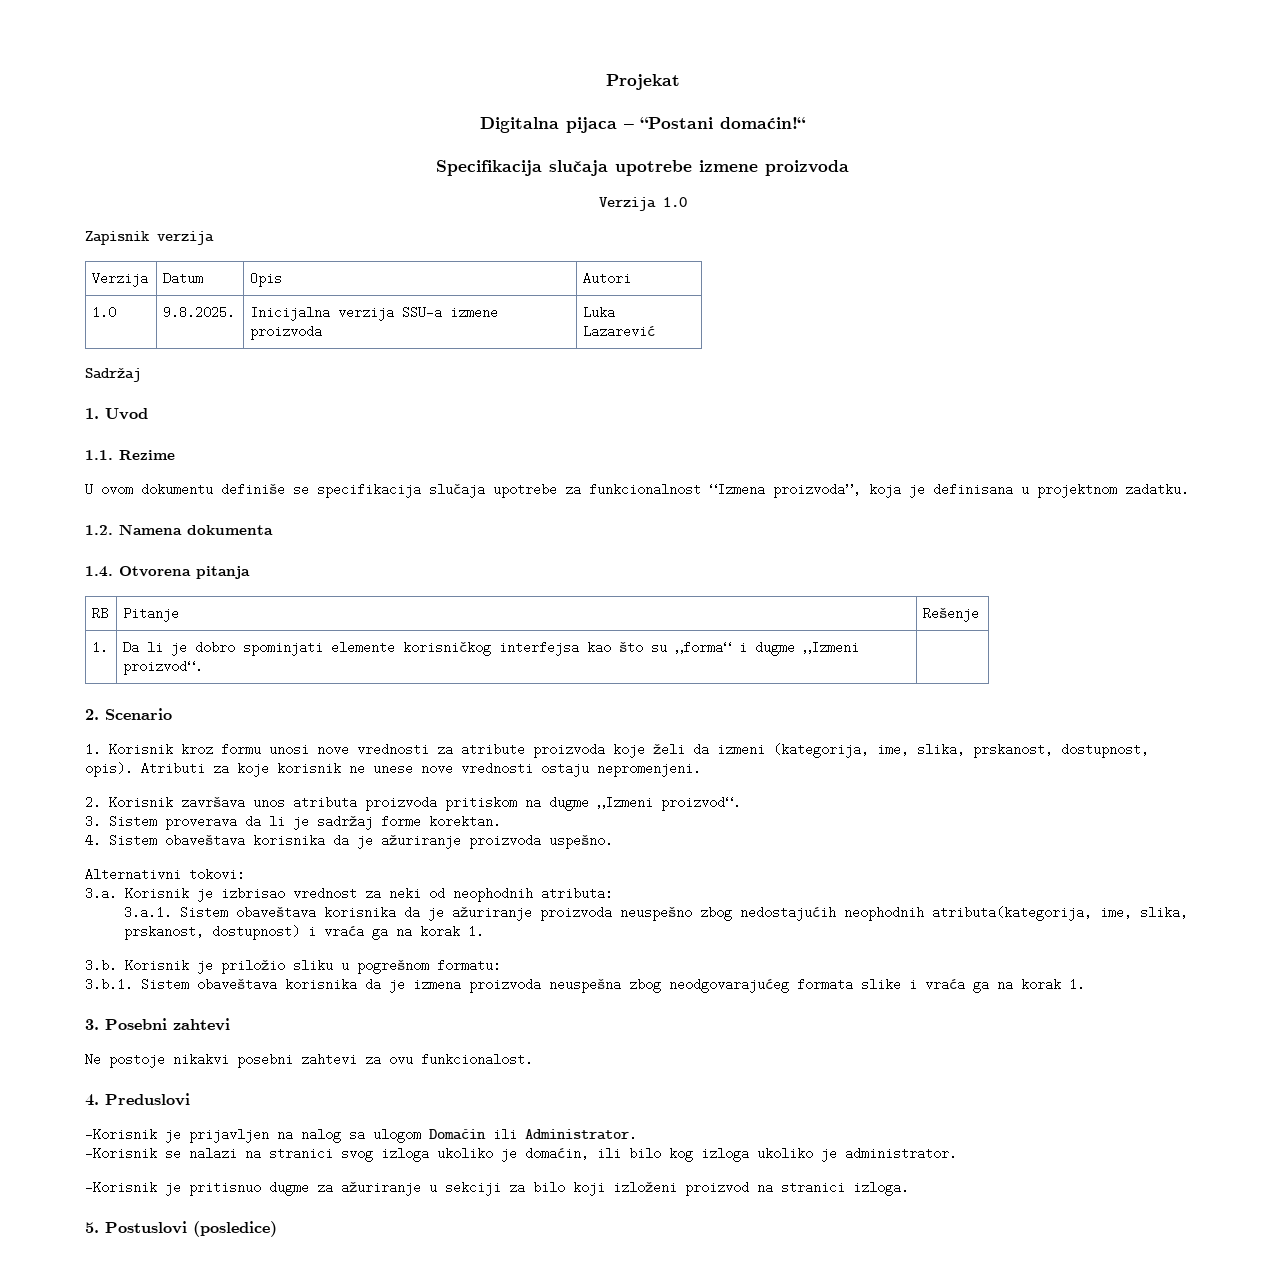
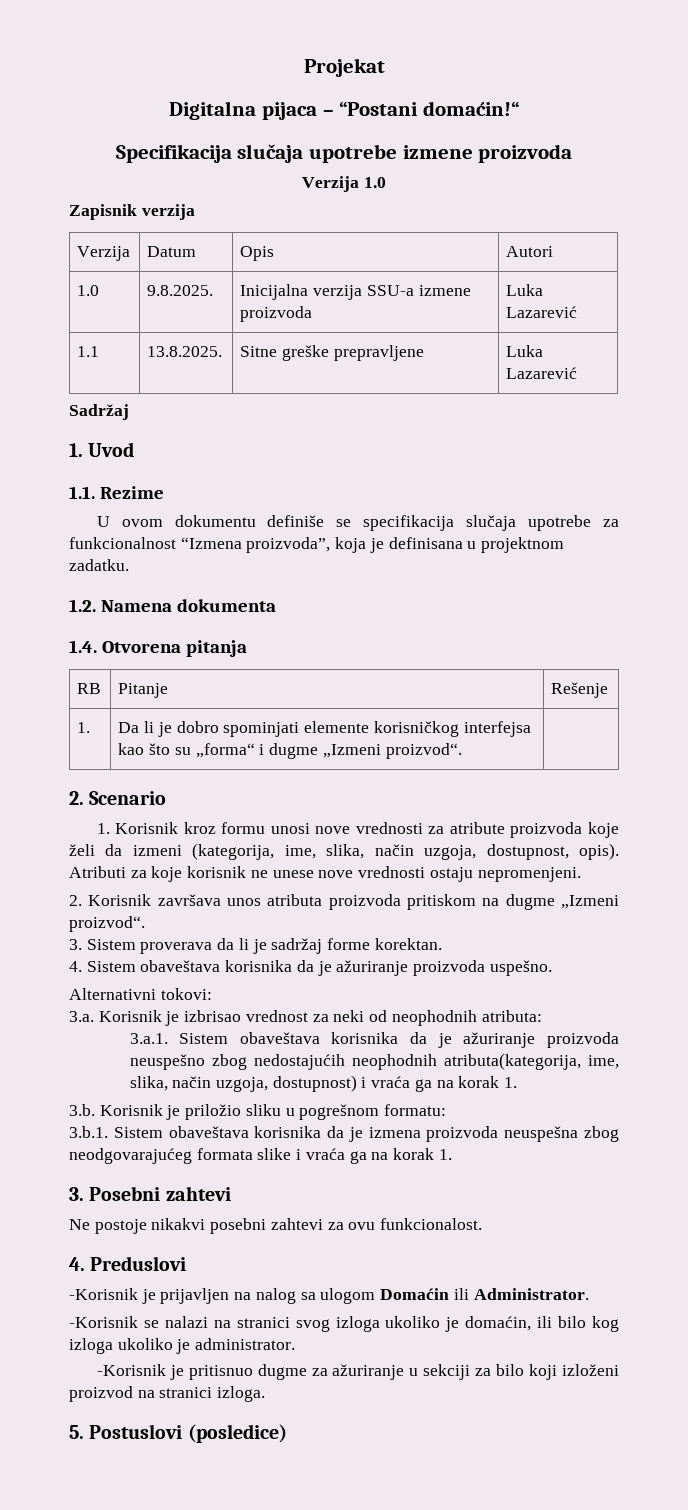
+ 1.1 | 13.8.2025. | Sitne greške prepravljene | Luka Lazarević
- 1. Korisnik kroz formu unosi nove vrednosti za atribute proizvoda koje želi da izmeni (kategorija, ime, slika, prskanost, dostupnost, opis).
+ 1. Korisnik kroz formu unosi nove vrednosti za atribute proizvoda koje želi da izmeni (kategorija, ime, slika, način uzgoja, dostupnost, opis).
- 3.a.1. Sistem obaveštava korisnika da je ažuriranje proizvoda neuspešno zbog nedostajućih neophodnih atributa(kategorija, ime, slika, prskanost, dostupnost) i vraća ga na korak 1.
+ 3.a.1. Sistem obaveštava korisnika da je ažuriranje proizvoda neuspešno zbog nedostajućih neophodnih atributa(kategorija, ime, slika, način uzgoja, dostupnost) i vraća ga na korak 1.

